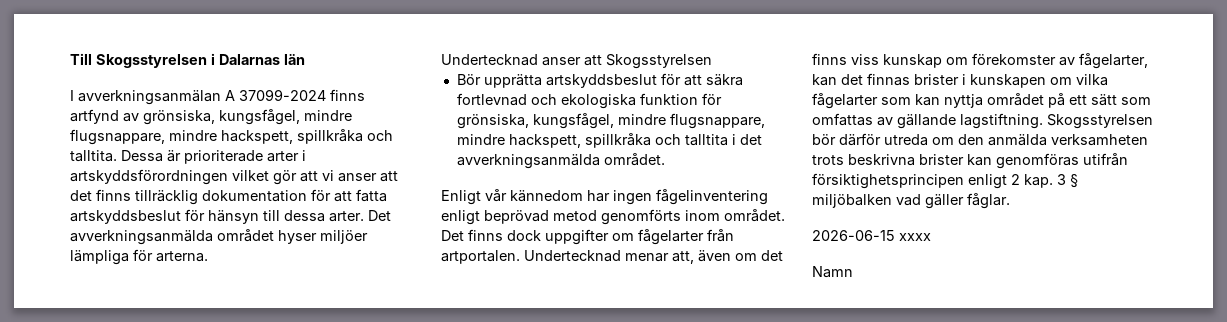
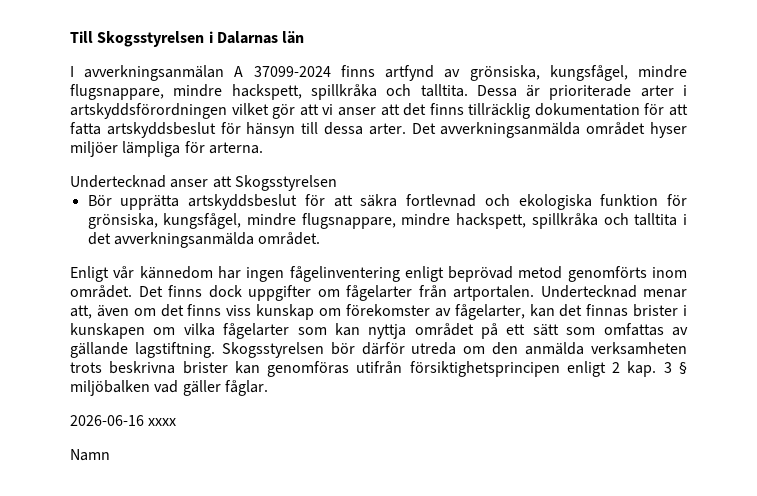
- 2026-06-15 xxxx
+ 2026-06-16 xxxx

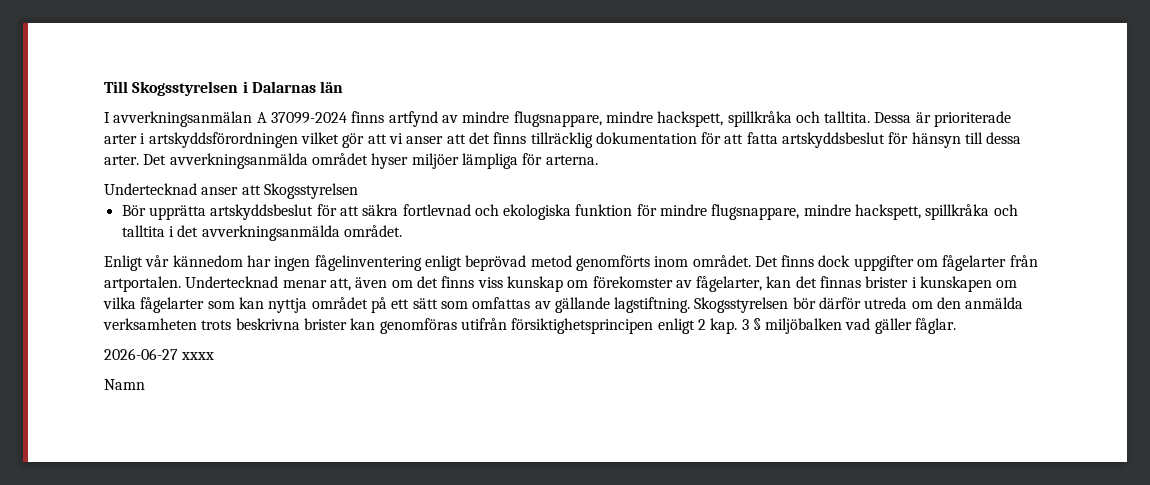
- I avverkningsanmälan A 37099-2024 finns artfynd av grönsiska, kungsfågel, mindre flugsnappare, mindre hackspett, spillkråka och talltita.
+ I avverkningsanmälan A 37099-2024 finns artfynd av mindre flugsnappare, mindre hackspett, spillkråka och talltita.
- Bör upprätta artskyddsbeslut för att säkra fortlevnad och ekologiska funktion för grönsiska, kungsfågel, mindre flugsnappare, mindre hackspett, spillkråka och talltita i det avverkningsanmälda området.
+ Bör upprätta artskyddsbeslut för att säkra fortlevnad och ekologiska funktion för mindre flugsnappare, mindre hackspett, spillkråka och talltita i det avverkningsanmälda området.
- 2026-06-16 xxxx
+ 2026-06-27 xxxx

